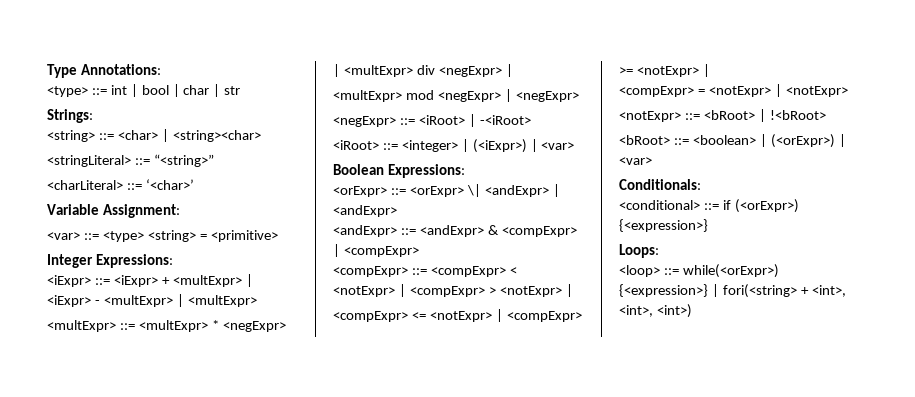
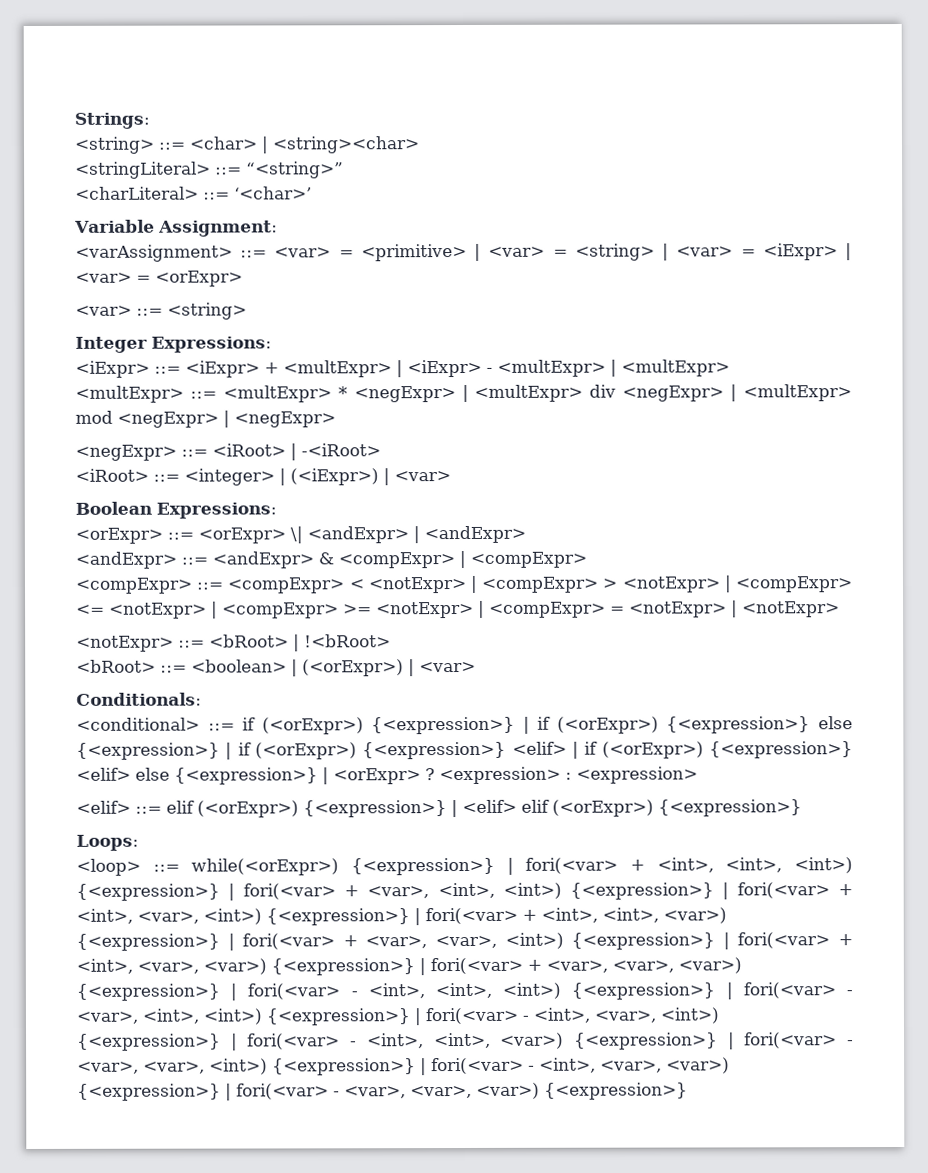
- Type Annotations:
- <type> ::= int | bool | char | str
+ <varAssignment> ::= <var> = <primitive> | <var> = <string> | <var> = <iExpr> | <var> = <orExpr>
- <var> ::= <type> <string> = <primitive>
+ <var> ::= <string>
- <multExpr> ::= <multExpr> * <negExpr> | <multExpr> div <negExpr> |
- <multExpr> mod <negExpr> | <negExpr>
+ <multExpr> ::= <multExpr> * <negExpr> | <multExpr> div <negExpr> | <multExpr> mod <negExpr> | <negExpr>
- <compExpr> ::= <compExpr> < <notExpr> | <compExpr> > <notExpr> |
- <compExpr> <= <notExpr> | <compExpr> >= <notExpr> |
- <compExpr> = <notExpr> | <notExpr>
+ <compExpr> ::= <compExpr> < <notExpr> | <compExpr> > <notExpr> | <compExpr> <= <notExpr> | <compExpr> >= <notExpr> | <compExpr> = <notExpr> | <notExpr>
- <conditional> ::= if (<orExpr>) {<expression>}
+ <conditional> ::= if (<orExpr>) {<expression>} | if (<orExpr>) {<expression>} else {<expression>} | if (<orExpr>) {<expression>} <elif> | if (<orExpr>) {<expression>} <elif> else {<expression>} | <orExpr> ? <expression> : <expression>
+ <elif> ::= elif (<orExpr>) {<expression>} | <elif> elif (<orExpr>) {<expression>}
- <loop> ::= while(<orExpr>) {<expression>} | fori(<string> + <int>, <int>, <int>)
+ <loop> ::= while(<orExpr>) {<expression>} | fori(<var> + <int>, <int>, <int>) {<expression>} | fori(<var> + <var>, <int>, <int>) {<expression>} | fori(<var> + <int>, <var>, <int>) {<expression>} | fori(<var> + <int>, <int>, <var>) {<expression>} | fori(<var> + <var>, <var>, <int>) {<expression>} | fori(<var> + <int>, <var>, <var>) {<expression>} | fori(<var> + <var>, <var>, <var>) {<expression>} | fori(<var> - <int>, <int>, <int>) {<expression>} | fori(<var> - <var>, <int>, <int>) {<expression>} | fori(<var> - <int>, <var>, <int>) {<expression>} | fori(<var> - <int>, <int>, <var>) {<expression>} | fori(<var> - <var>, <var>, <int>) {<expression>} | fori(<var> - <int>, <var>, <var>) {<expression>} | fori(<var> - <var>, <var>, <var>) {<expression>}

